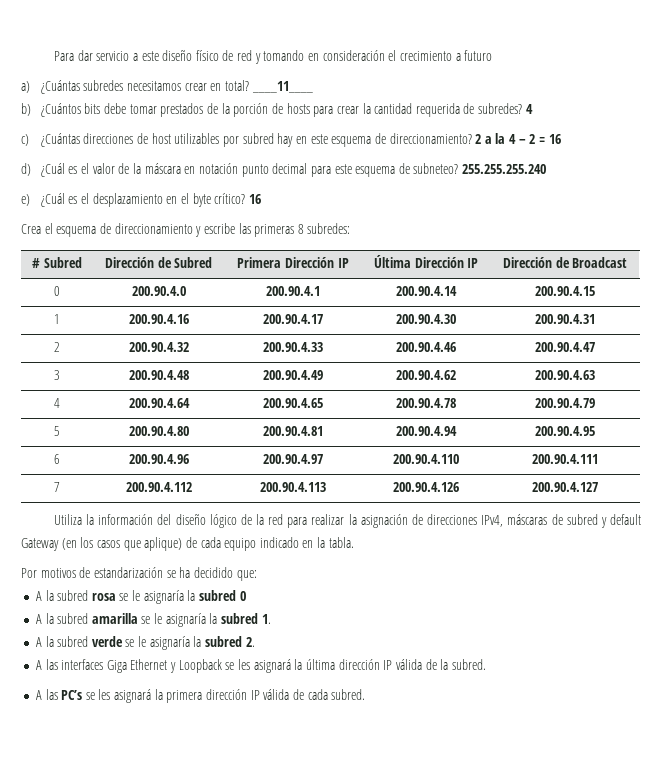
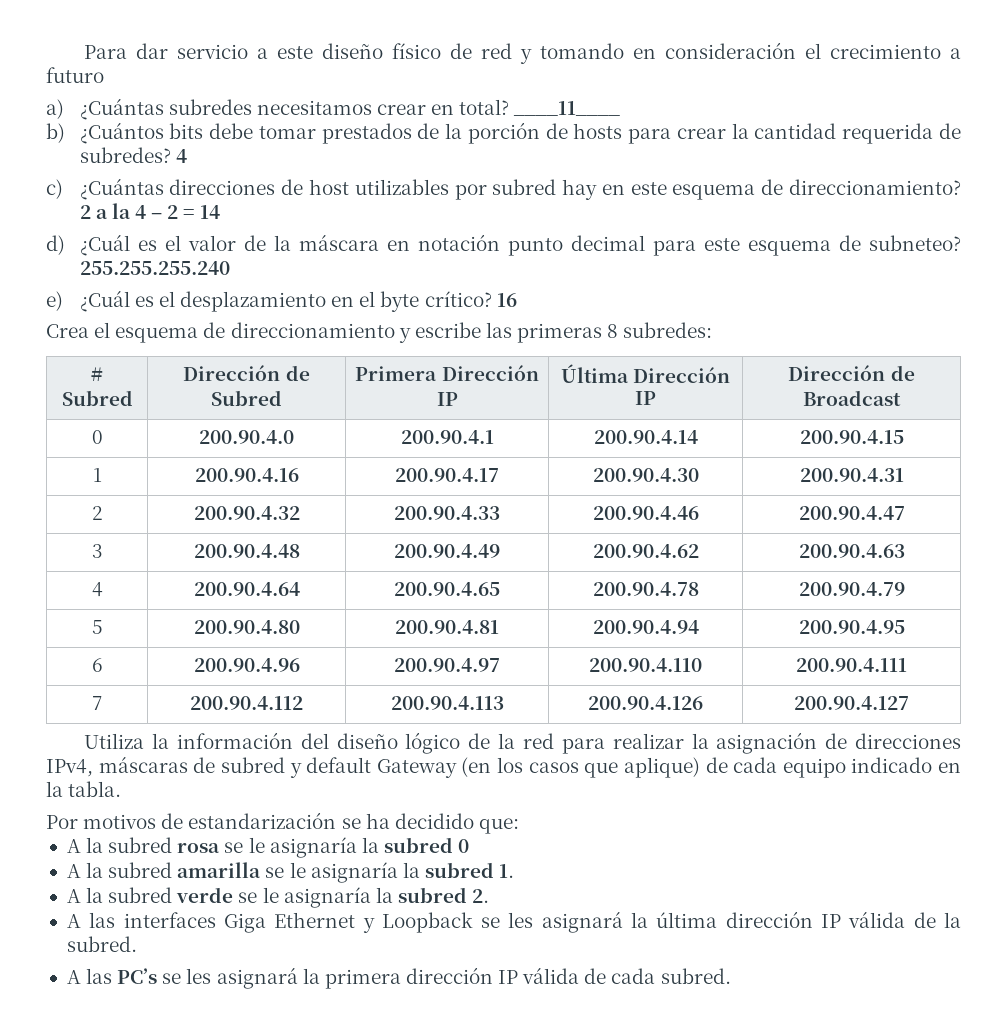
- 2 a la 4 – 2 = 16
+ 2 a la 4 – 2 = 14

